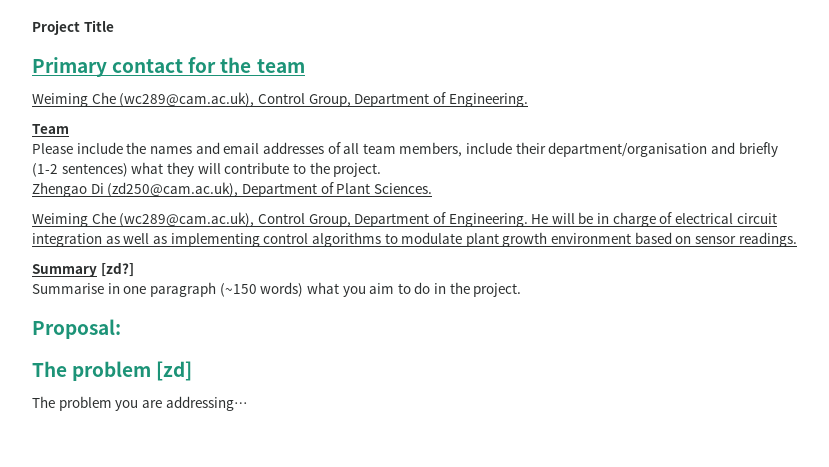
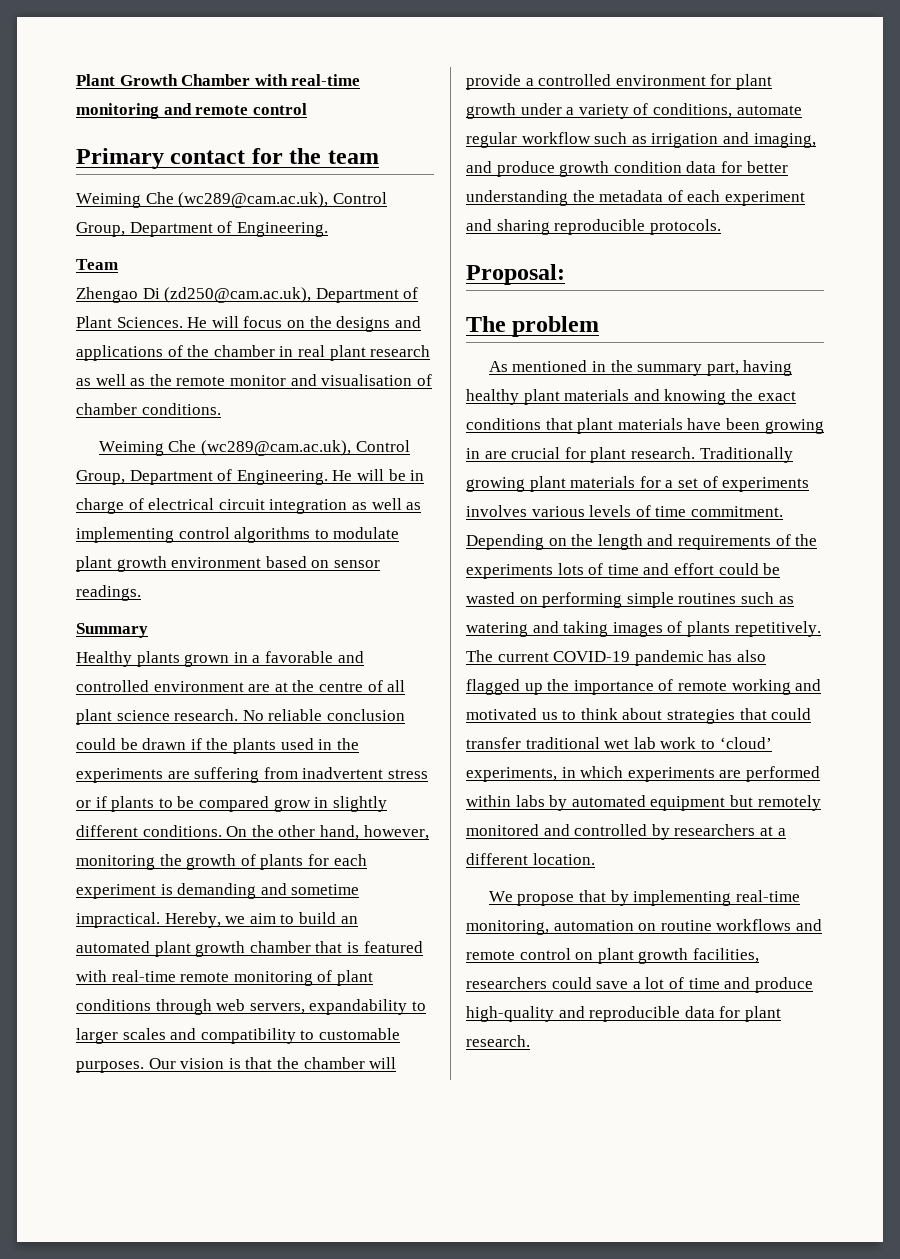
- Project Title
+ Plant Growth Chamber with real-time monitoring and remote control
- Please include the names and email addresses of all team members, include their department/organisation and briefly (1-2 sentences) what they will contribute to the project.
+ He will focus on the designs and applications of the chamber in real plant research as well as the remote monitor and visualisation of chamber conditions.
- Summary [zd?]
- Summarise in one paragraph (~150 words) what you aim to do in the project.
+ Summary
+ Healthy plants grown in a favorable and controlled environment are at the centre of all plant science research. No reliable conclusion could be drawn if the plants used in the experiments are suffering from inadvertent stress or if plants to be compared grow in slightly different conditions. On the other hand, however, monitoring the growth of plants for each experiment is demanding and sometime impractical. Hereby, we aim to build an automated plant growth chamber that is featured with real-time remote monitoring of plant conditions through web servers, expandability to larger scales and compatibility to customable purposes. Our vision is that the chamber will provide a controlled environment for plant growth under a variety of conditions, automate regular workflow such as irrigation and imaging, and produce growth condition data for better understanding the metadata of each experiment and sharing reproducible protocols.
  Proposal:
- The problem [zd]
- The problem you are addressing…
+ The problem
+ As mentioned in the summary part, having healthy plant materials and knowing the exact conditions that plant materials have been growing in are crucial for plant research. Traditionally growing plant materials for a set of experiments involves various levels of time commitment. Depending on the length and requirements of the experiments lots of time and effort could be wasted on performing simple routines such as watering and taking images of plants repetitively. The current COVID-19 pandemic has also flagged up the importance of remote working and motivated us to think about strategies that could transfer traditional wet lab work to ‘cloud’ experiments, in which experiments are performed within labs by automated equipment but remotely monitored and controlled by researchers at a different location.
+ We propose that by implementing real-time monitoring, automation on routine workflows and remote control on plant growth facilities, researchers could save a lot of time and produce high-quality and reproducible data for plant research.

